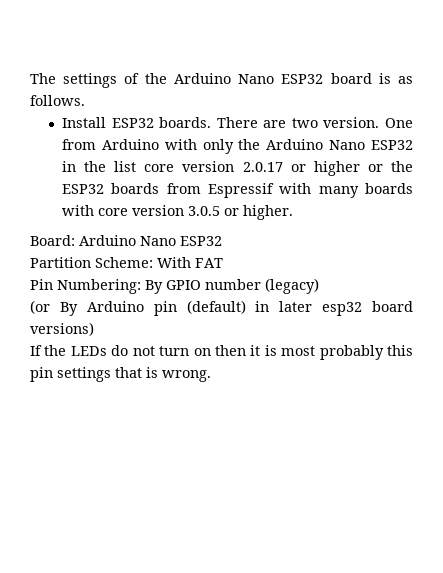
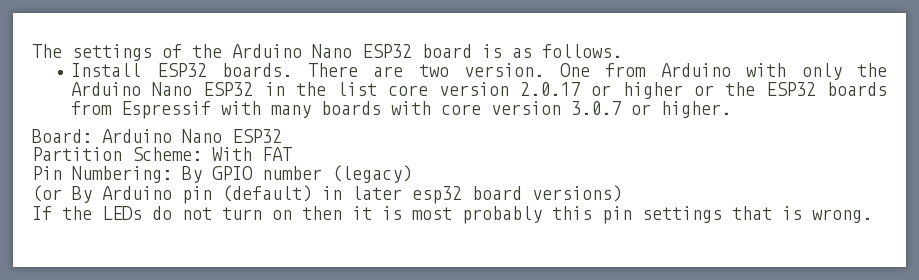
- One from Arduino with only the Arduino Nano ESP32 in the list core version 2.0.17 or higher or the ESP32 boards from Espressif with many boards with core version 3.0.5 or higher.
+ One from Arduino with only the Arduino Nano ESP32 in the list core version 2.0.17 or higher or the ESP32 boards from Espressif with many boards with core version 3.0.7 or higher.

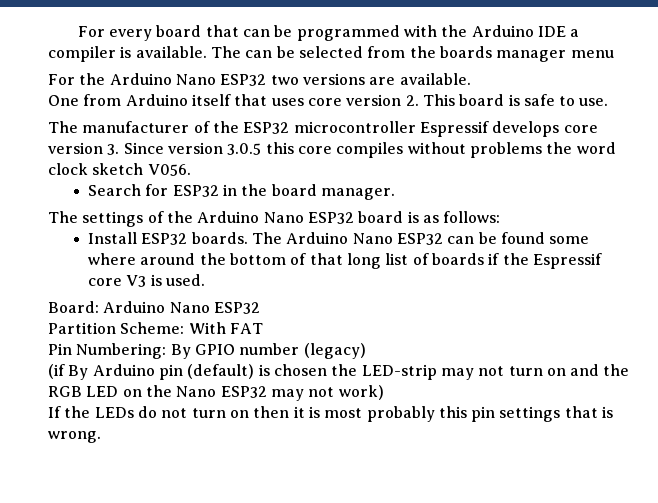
+ For every board that can be programmed with the Arduino IDE a compiler is available. The can be selected from the boards manager menu
+ For the Arduino Nano ESP32 two versions are available.
+ One from Arduino itself that uses core version 2. This board is safe to use.
+ The manufacturer of the ESP32 microcontroller Espressif develops core version 3. Since version 3.0.5 this core compiles without problems the word clock sketch V056.
+ Search for ESP32 in the board manager.
- The settings of the Arduino Nano ESP32 board is as follows.
+ The settings of the Arduino Nano ESP32 board is as follows:
- There are two version. One from Arduino with only the Arduino Nano ESP32 in the list core version 2.0.17 or higher or the ESP32 boards from Espressif with many boards with core version 3.0.7 or higher.
+ The Arduino Nano ESP32 can be found some where around the bottom of that long list of boards if the Espressif core V3 is used.
- (or By Arduino pin (default) in later esp32 board versions)
+ (if By Arduino pin (default) is chosen the LED-strip may not turn on and the RGB LED on the Nano ESP32 may not work)

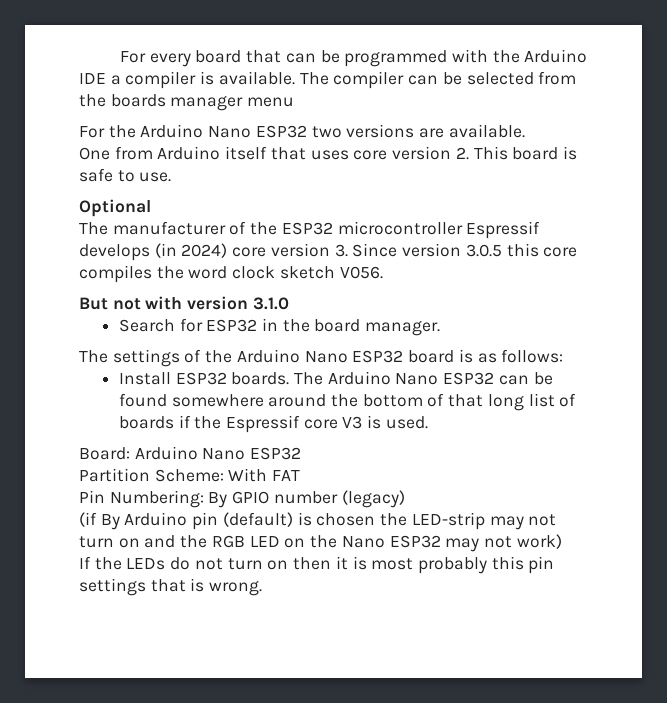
- The can be selected from the boards manager menu
+ The compiler can be selected from the boards manager menu
+ Optional
- The manufacturer of the ESP32 microcontroller Espressif develops core version 3. Since version 3.0.5 this core compiles without problems the word clock sketch V056.
+ The manufacturer of the ESP32 microcontroller Espressif develops (in 2024) core version 3. Since version 3.0.5 this core compiles the word clock sketch V056.
+ But not with version 3.1.0
- The Arduino Nano ESP32 can be found some where around the bottom of that long list of boards if the Espressif core V3 is used.
+ The Arduino Nano ESP32 can be found somewhere around the bottom of that long list of boards if the Espressif core V3 is used.

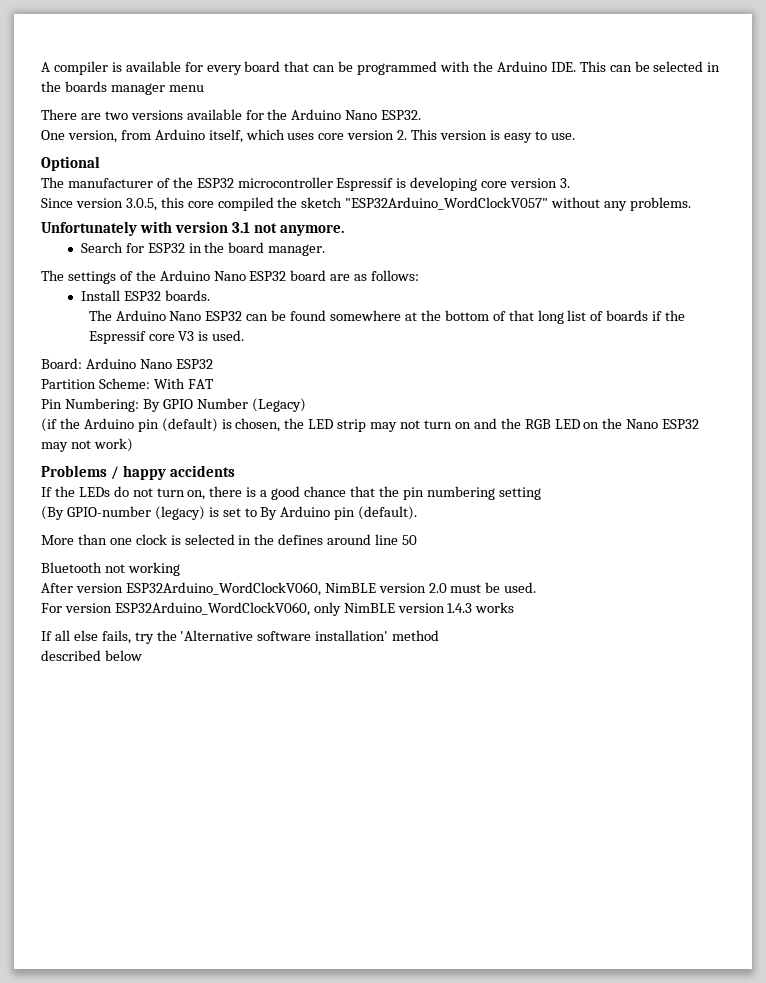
- For every board that can be programmed with the Arduino IDE a compiler is available. The compiler can be selected from the boards manager menu
+ A compiler is available for every board that can be programmed with the Arduino IDE. This can be selected in the boards manager menu
- For the Arduino Nano ESP32 two versions are available.
+ There are two versions available for the Arduino Nano ESP32.
- One from Arduino itself that uses core version 2. This board is safe to use.
+ One version, from Arduino itself, which uses core version 2. This version is easy to use.
- The manufacturer of the ESP32 microcontroller Espressif develops (in 2024) core version 3. Since version 3.0.5 this core compiles the word clock sketch V056.
- But not with version 3.1.0
+ The manufacturer of the ESP32 microcontroller Espressif is developing core version 3.
+ Since version 3.0.5, this core compiled the sketch "ESP32Arduino_WordClockV057" without any problems.
+ Unfortunately with version 3.1 not anymore.
- The settings of the Arduino Nano ESP32 board is as follows:
+ The settings of the Arduino Nano ESP32 board are as follows:
- Install ESP32 boards. The Arduino Nano ESP32 can be found somewhere around the bottom of that long list of boards if the Espressif core V3 is used.
+ Install ESP32 boards.
+ The Arduino Nano ESP32 can be found somewhere at the bottom of that long list of boards if the Espressif core V3 is used.
- Pin Numbering: By GPIO number (legacy)
+ Pin Numbering: By GPIO Number (Legacy)
- (if By Arduino pin (default) is chosen the LED-strip may not turn on and the RGB LED on the Nano ESP32 may not work)
+ (if the Arduino pin (default) is chosen, the LED strip may not turn on and the RGB LED on the Nano ESP32 may not work)
+ Problems / happy accidents
- If the LEDs do not turn on then it is most probably this pin settings that is wrong.
+ If the LEDs do not turn on, there is a good chance that the pin numbering setting
+ (By GPIO-number (legacy) is set to By Arduino pin (default).
+ More than one clock is selected in the defines around line 50
+ Bluetooth not working
+ After version ESP32Arduino_WordClockV060, NimBLE version 2.0 must be used.
+ For version ESP32Arduino_WordClockV060, only NimBLE version 1.4.3 works
+ If all else fails, try the 'Alternative software installation' method
+ described below

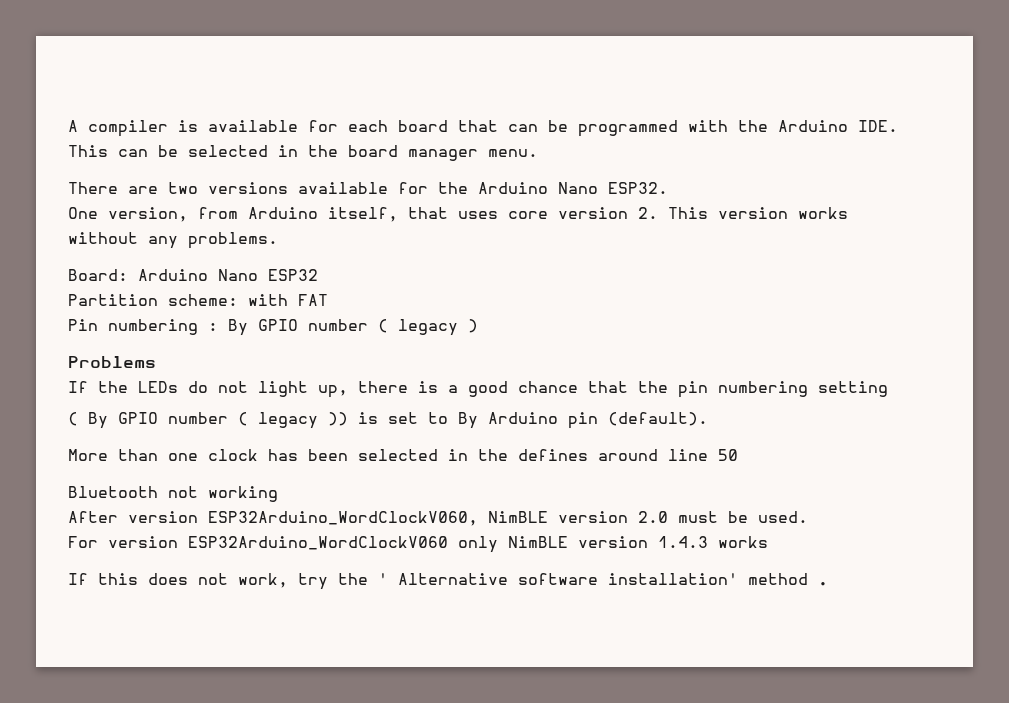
- A compiler is available for every board that can be programmed with the Arduino IDE. This can be selected in the boards manager menu
+ A compiler is available for each board that can be programmed with the Arduino IDE. This can be selected in the board manager menu.
- One version, from Arduino itself, which uses core version 2. This version is easy to use.
- Optional
- The manufacturer of the ESP32 microcontroller Espressif is developing core version 3.
- Since version 3.0.5, this core compiled the sketch "ESP32Arduino_WordClockV057" without any problems.
- Unfortunately with version 3.1 not anymore.
- Search for ESP32 in the board manager.
- The settings of the Arduino Nano ESP32 board are as follows:
- Install ESP32 boards.
- The Arduino Nano ESP32 can be found somewhere at the bottom of that long list of boards if the Espressif core V3 is used.
+ One version, from Arduino itself, that uses core version 2. This version works without any problems.
- Partition Scheme: With FAT
+ Partition scheme: with FAT
- Pin Numbering: By GPIO Number (Legacy)
- (if the Arduino pin (default) is chosen, the LED strip may not turn on and the RGB LED on the Nano ESP32 may not work)
- Problems / happy accidents
+ Pin numbering : By GPIO number ( legacy )
+ Problems
- If the LEDs do not turn on, there is a good chance that the pin numbering setting
+ If the LEDs do not light up, there is a good chance that the pin numbering setting
- (By GPIO-number (legacy) is set to By Arduino pin (default).
+ ( By GPIO number ( legacy )) is set to By Arduino pin (default).
- More than one clock is selected in the defines around line 50
+ More than one clock has been selected in the defines around line 50
- For version ESP32Arduino_WordClockV060, only NimBLE version 1.4.3 works
+ For version ESP32Arduino_WordClockV060 only NimBLE version 1.4.3 works
- If all else fails, try the 'Alternative software installation' method
- described below
+ If this does not work, try the ' Alternative software installation' method .

